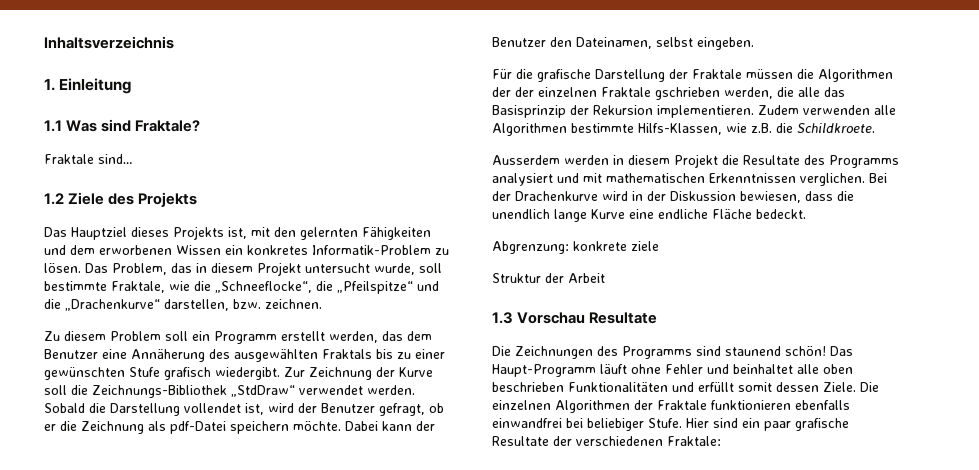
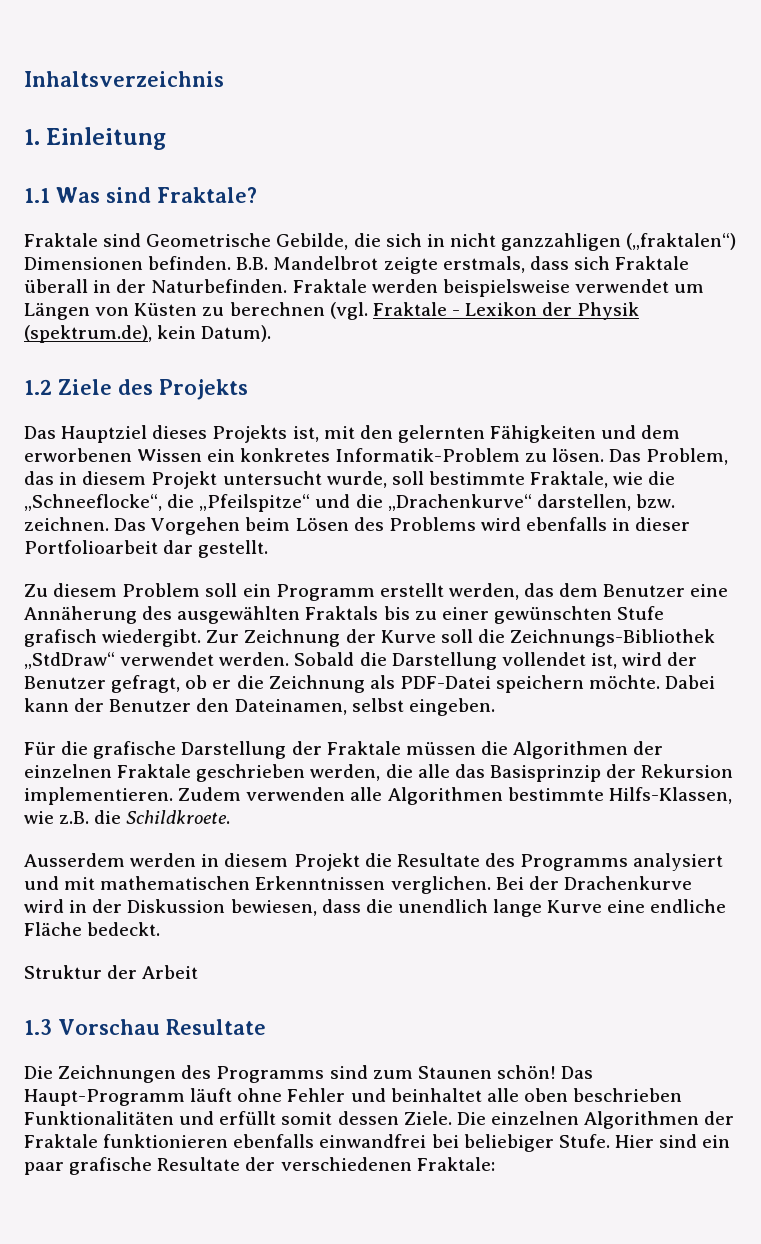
- Fraktale sind…
+ Fraktale sind Geometrische Gebilde, die sich in nicht ganzzahligen („fraktalen“) Dimensionen befinden. B.B. Mandelbrot zeigte erstmals, dass sich Fraktale überall in der Naturbefinden. Fraktale werden beispielsweise verwendet um Längen von Küsten zu berechnen (vgl. Fraktale - Lexikon der Physik (spektrum.de), kein Datum).
+ Das Vorgehen beim Lösen des Problems wird ebenfalls in dieser Portfolioarbeit dar gestellt.
- Sobald die Darstellung vollendet ist, wird der Benutzer gefragt, ob er die Zeichnung als pdf-Datei speichern möchte.
+ Sobald die Darstellung vollendet ist, wird der Benutzer gefragt, ob er die Zeichnung als PDF-Datei speichern möchte.
- Für die grafische Darstellung der Fraktale müssen die Algorithmen der der einzelnen Fraktale gschrieben werden, die alle das Basisprinzip der Rekursion implementieren.
+ Für die grafische Darstellung der Fraktale müssen die Algorithmen der einzelnen Fraktale geschrieben werden, die alle das Basisprinzip der Rekursion implementieren.
- Abgrenzung: konkrete ziele
- Die Zeichnungen des Programms sind staunend schön!
+ Die Zeichnungen des Programms sind zum Staunen schön!

